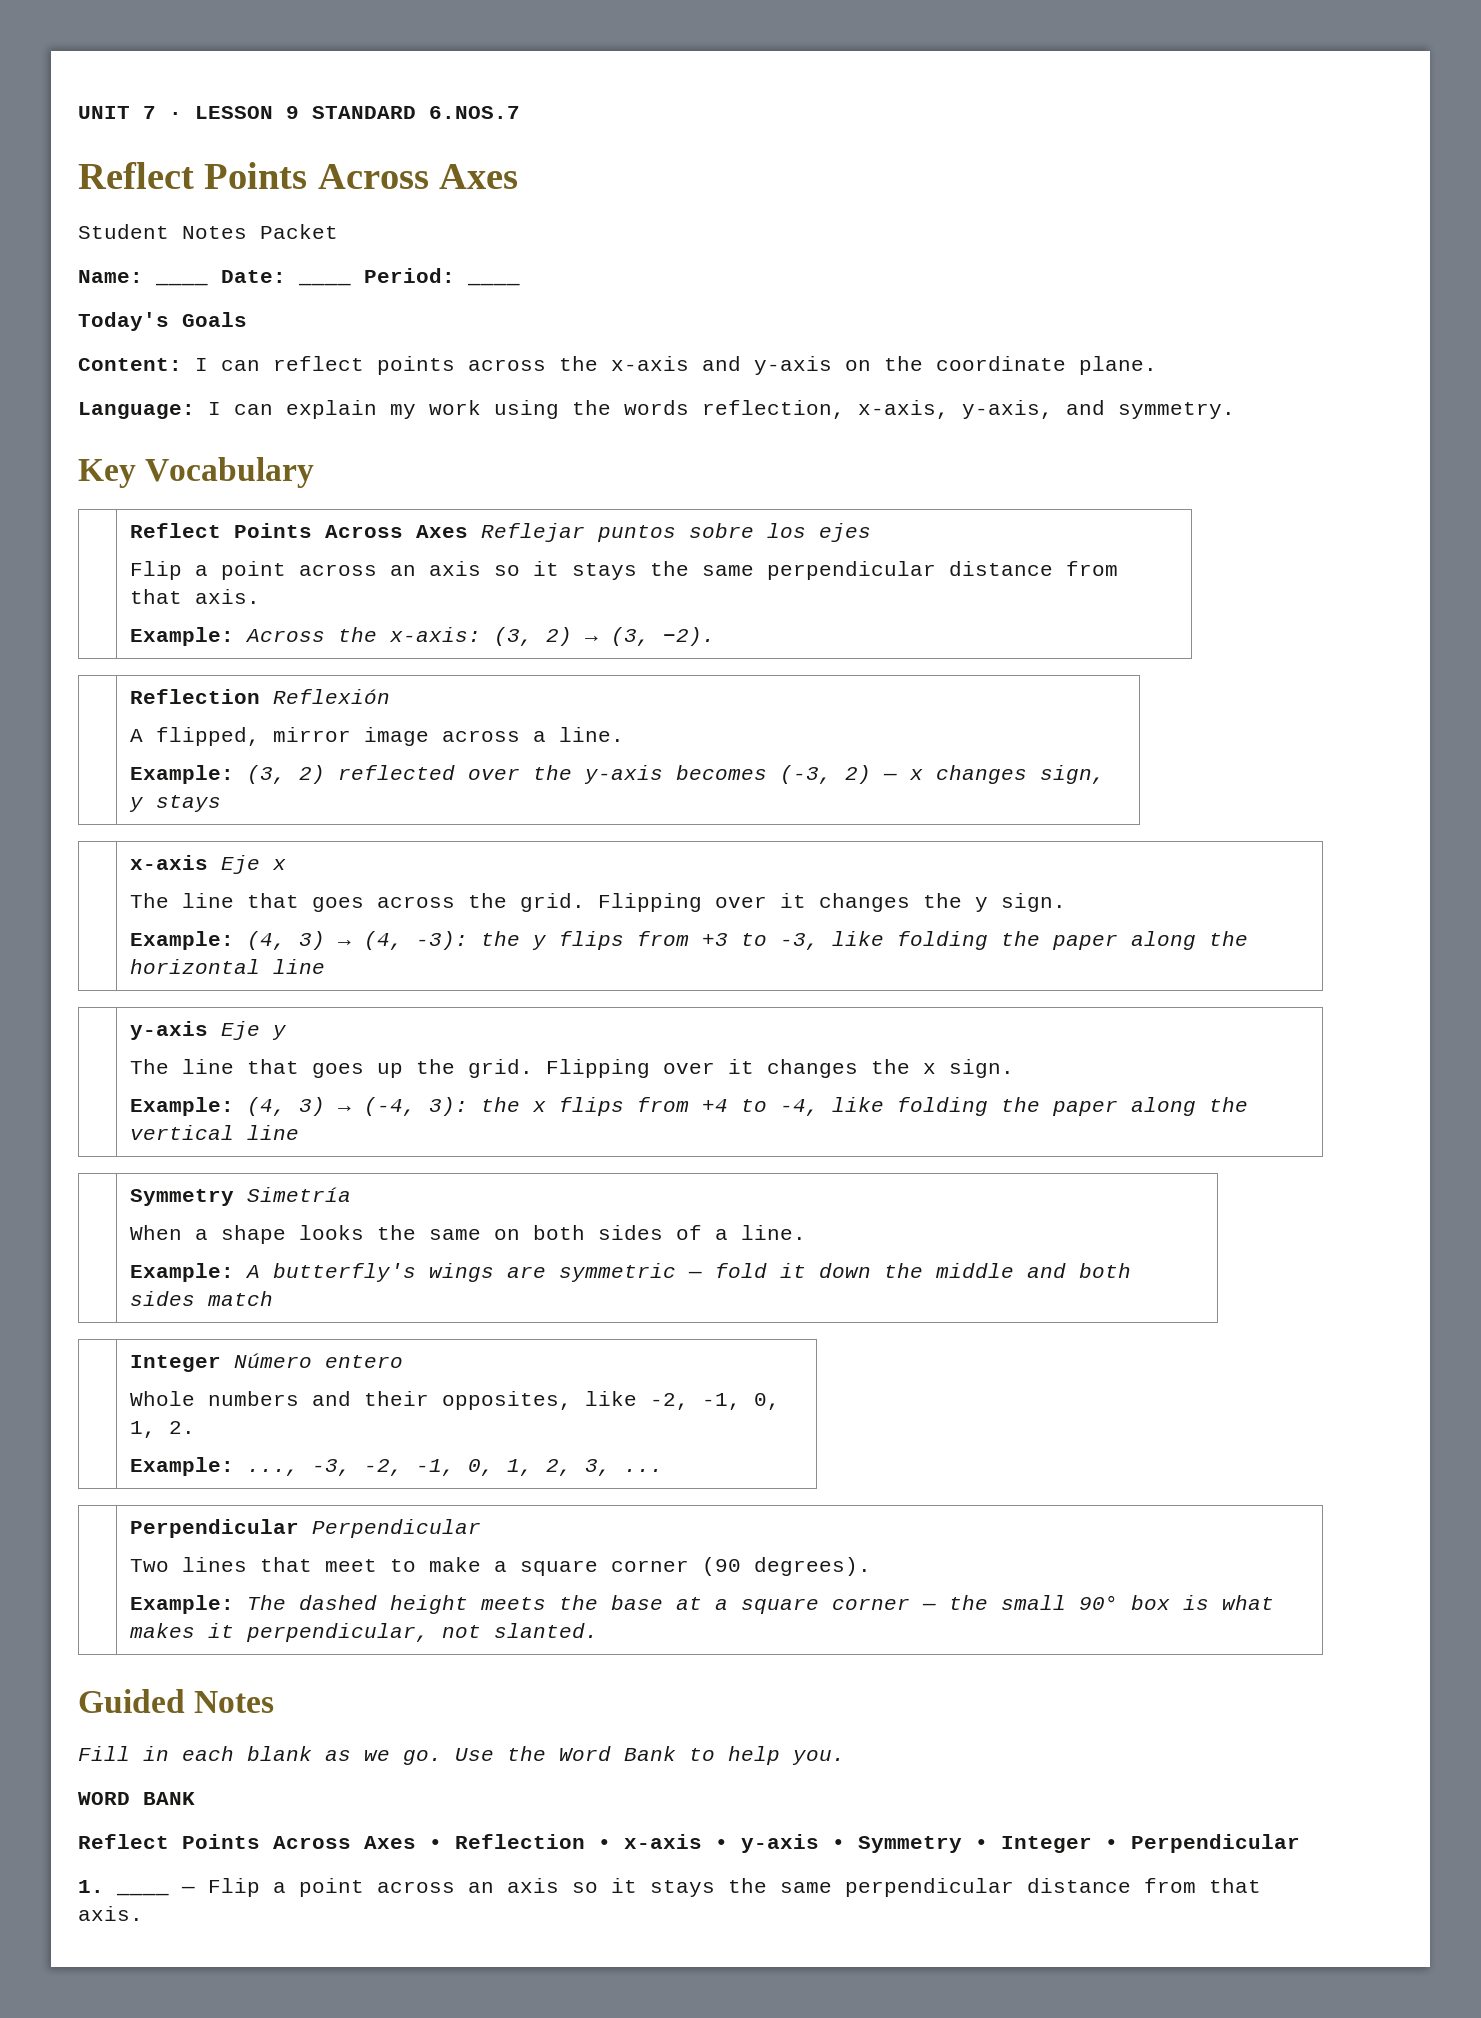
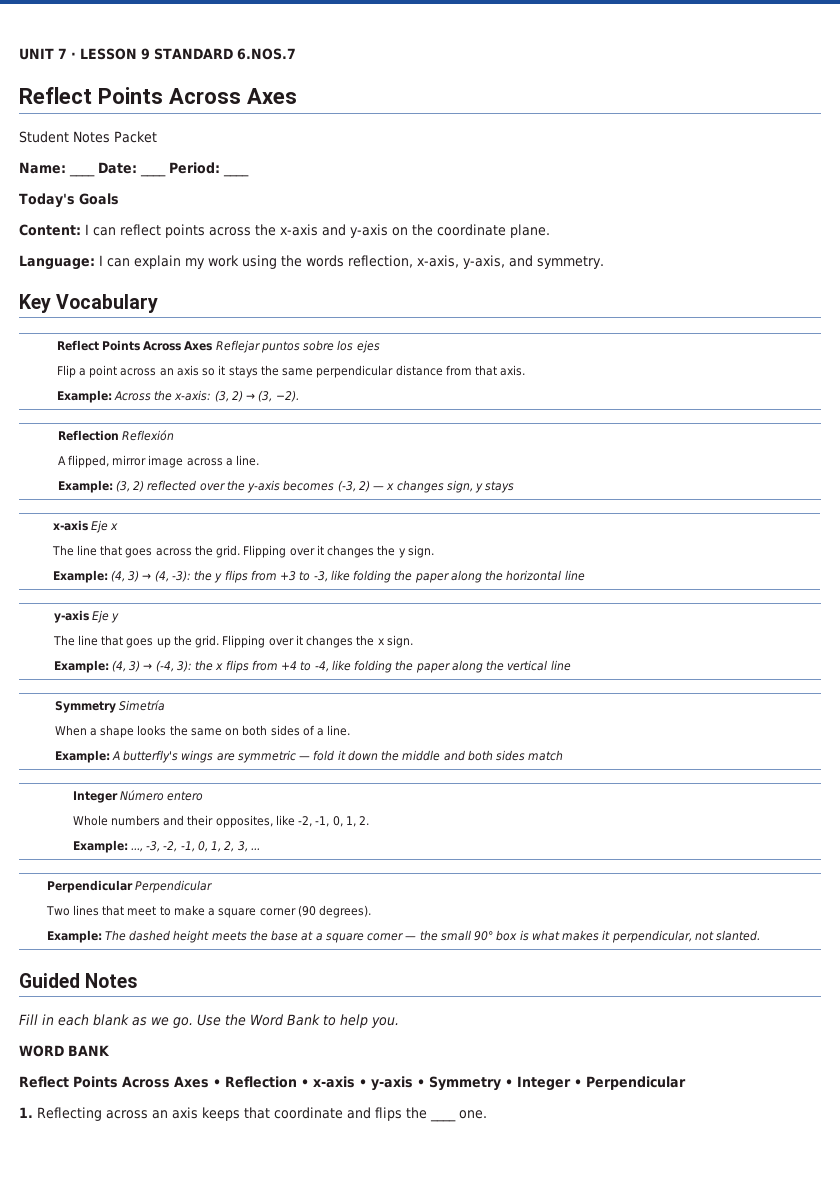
- 1. ____ — Flip a point across an axis so it stays the same perpendicular distance from that axis.
+ 1. Reflecting across an axis keeps that coordinate and flips the ____ one.

